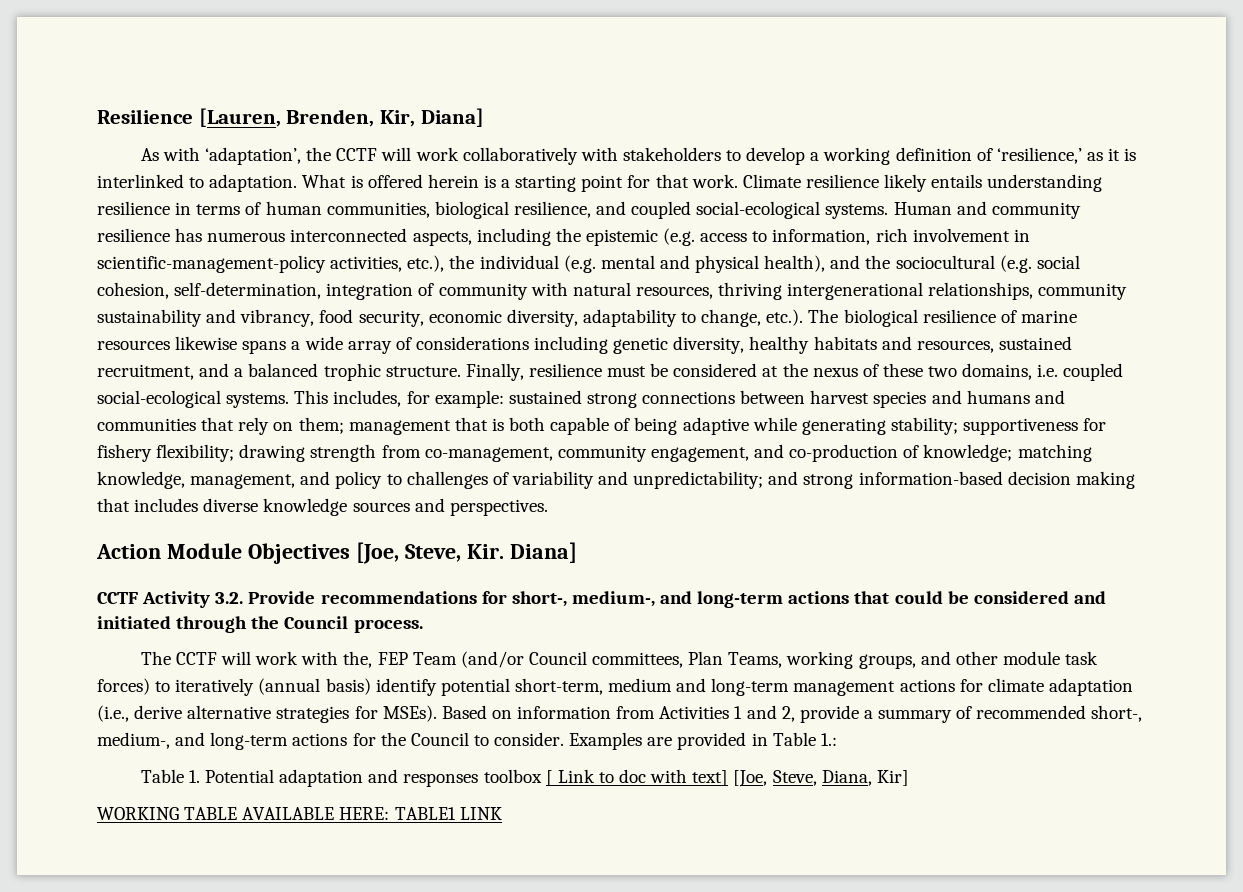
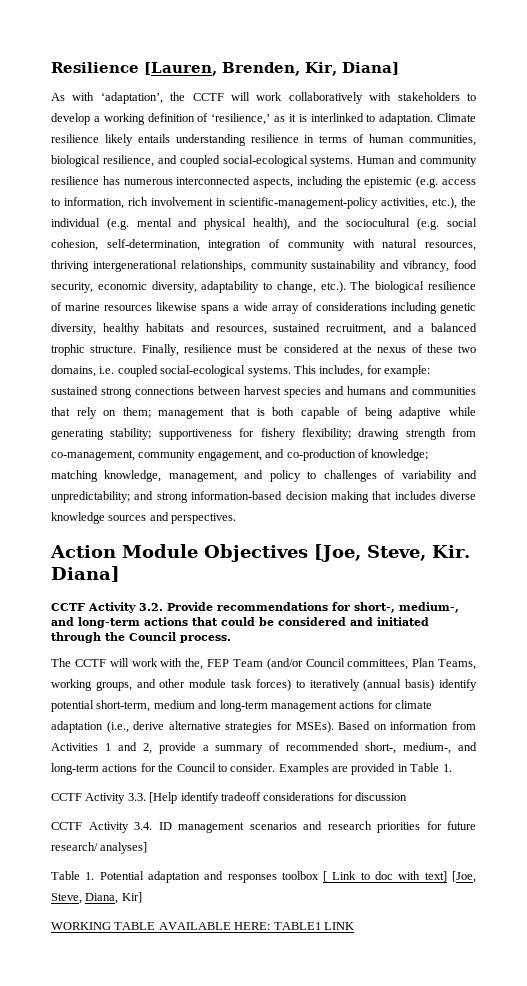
- What is offered herein is a starting point for that work.
- Examples are provided in Table 1.:
+ Examples are provided in Table 1.
+ CCTF Activity 3.3. [Help identify tradeoff considerations for discussion
+ CCTF Activity 3.4. ID management scenarios and research priorities for future research/ analyses]

